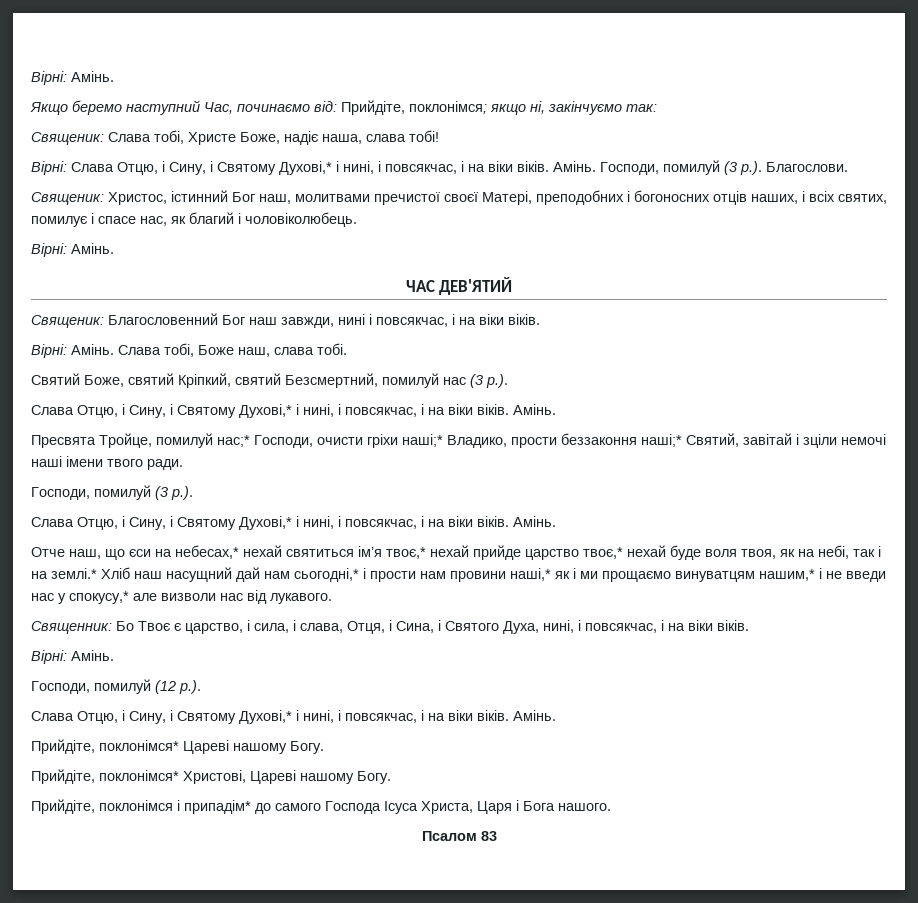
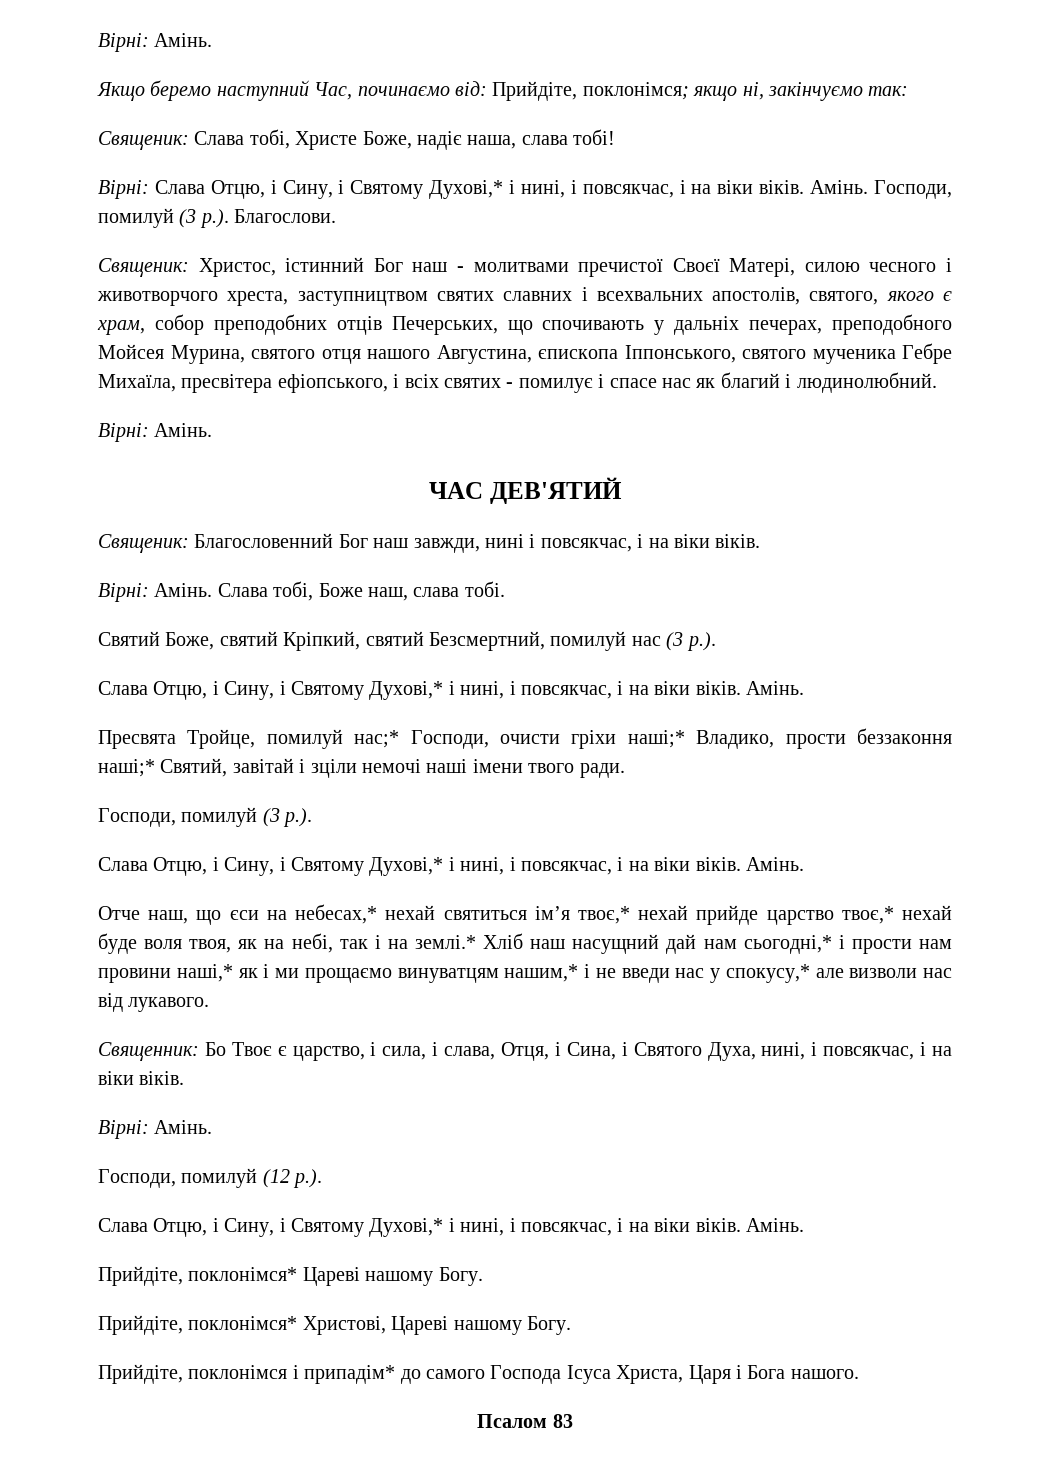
- Священик: Христос, істинний Бог наш, молитвами пречистої своєї Матері, преподобних і богоносних отців наших, і всіх святих, помилує і спасе нас, як благий і чоловіколюбець.
+ Священик: Христос, істинний Бог наш - молитвами пречистої Своєї Матері, силою чесного і животворчого хреста, заступництвом святих славних і всехвальних апостолів, святого, якого є храм, собор преподобних отців Печерських, що спочивають у дальніх печерах, преподобного Мойсея Мурина, святого отця нашого Августина, єпископа Іппонського, святого мученика Гебре Михаїла, пресвітера ефіопського, і всіх святих - помилує і спасе нас як благий і людинолюбний.

